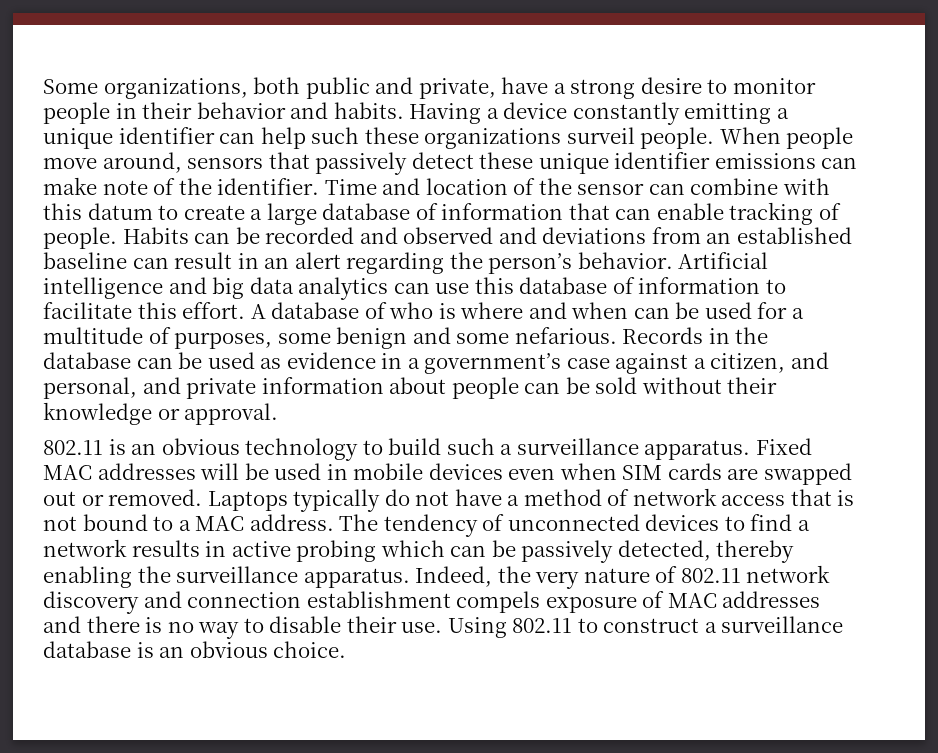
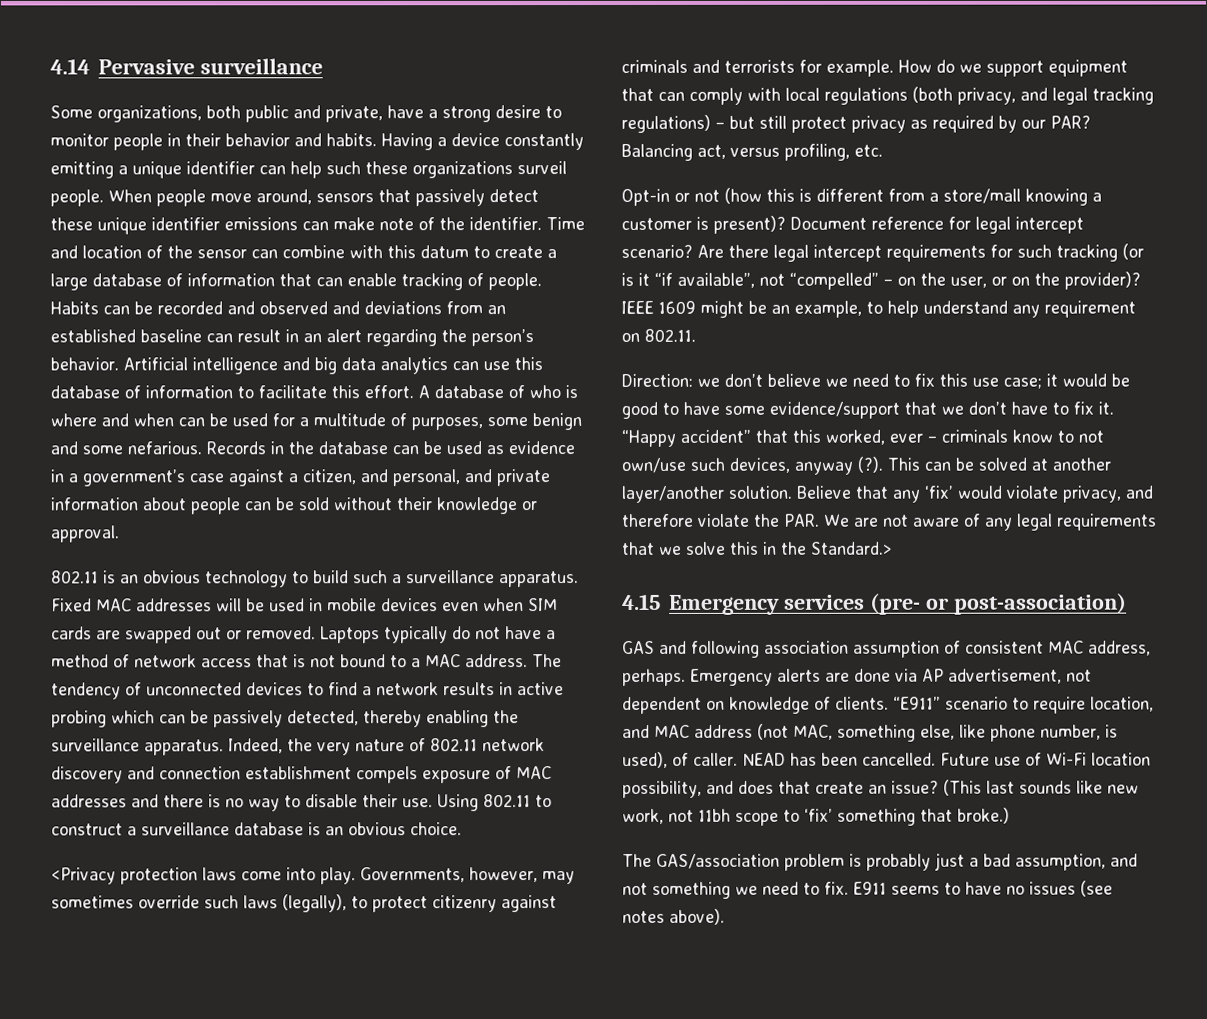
+ 4.14 Pervasive surveillance
+ <Privacy protection laws come into play. Governments, however, may sometimes override such laws (legally), to protect citizenry against criminals and terrorists for example. How do we support equipment that can comply with local regulations (both privacy, and legal tracking regulations) – but still protect privacy as required by our PAR? Balancing act, versus profiling, etc.
+ Opt-in or not (how this is different from a store/mall knowing a customer is present)? Document reference for legal intercept scenario? Are there legal intercept requirements for such tracking (or is it “if available”, not “compelled” – on the user, or on the provider)? IEEE 1609 might be an example, to help understand any requirement on 802.11.
+ Direction: we don’t believe we need to fix this use case; it would be good to have some evidence/support that we don’t have to fix it. “Happy accident” that this worked, ever – criminals know to not own/use such devices, anyway (?). This can be solved at another layer/another solution. Believe that any ‘fix’ would violate privacy, and therefore violate the PAR. We are not aware of any legal requirements that we solve this in the Standard.>
+ 4.15 Emergency services (pre- or post-association)
+ GAS and following association assumption of consistent MAC address, perhaps. Emergency alerts are done via AP advertisement, not dependent on knowledge of clients. “E911” scenario to require location, and MAC address (not MAC, something else, like phone number, is used), of caller. NEAD has been cancelled. Future use of Wi-Fi location possibility, and does that create an issue? (This last sounds like new work, not 11bh scope to ‘fix’ something that broke.)
+ The GAS/association problem is probably just a bad assumption, and not something we need to fix. E911 seems to have no issues (see notes above).

